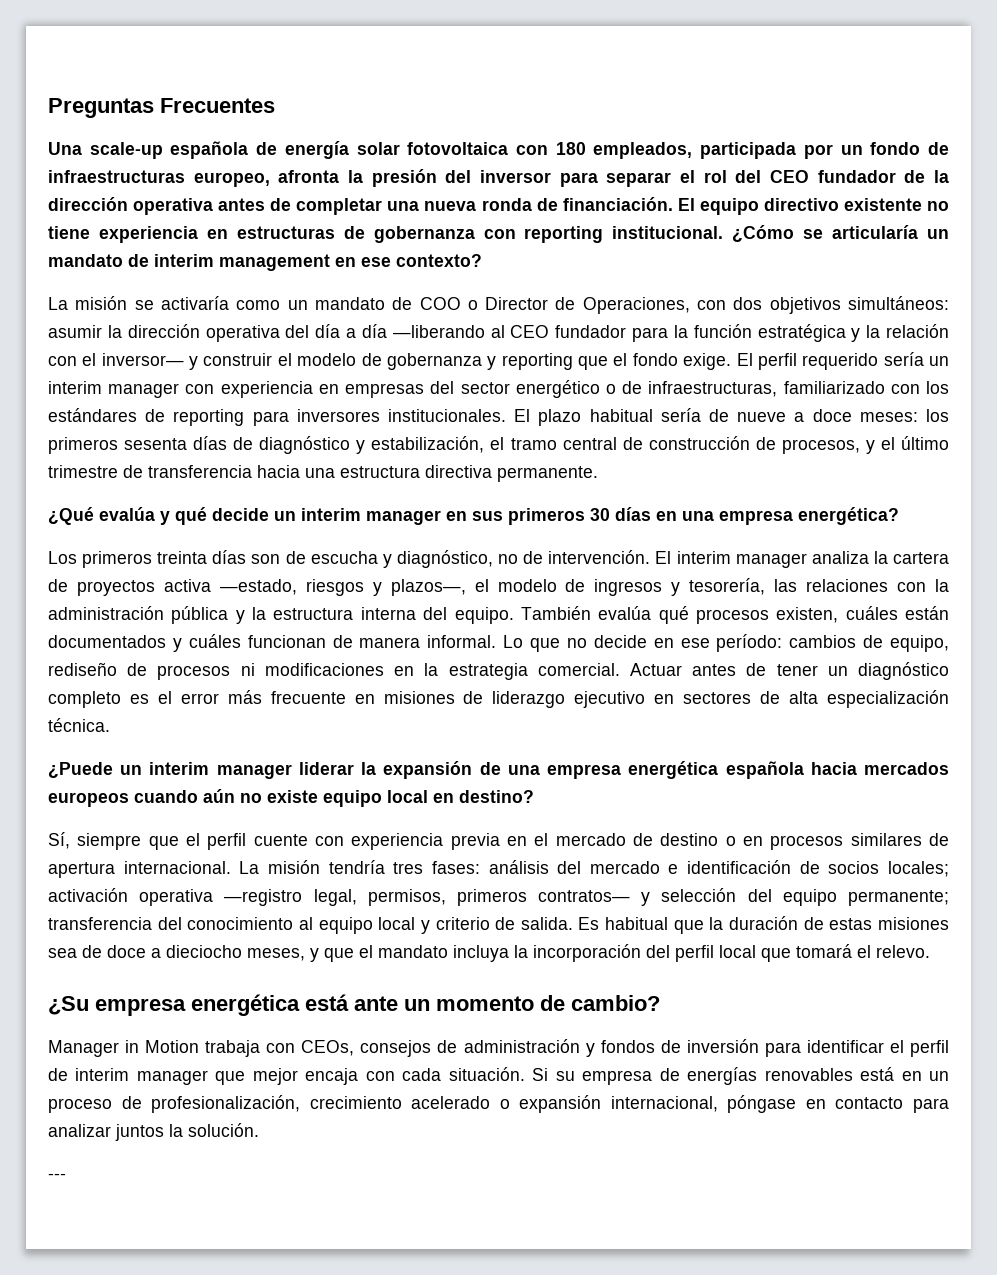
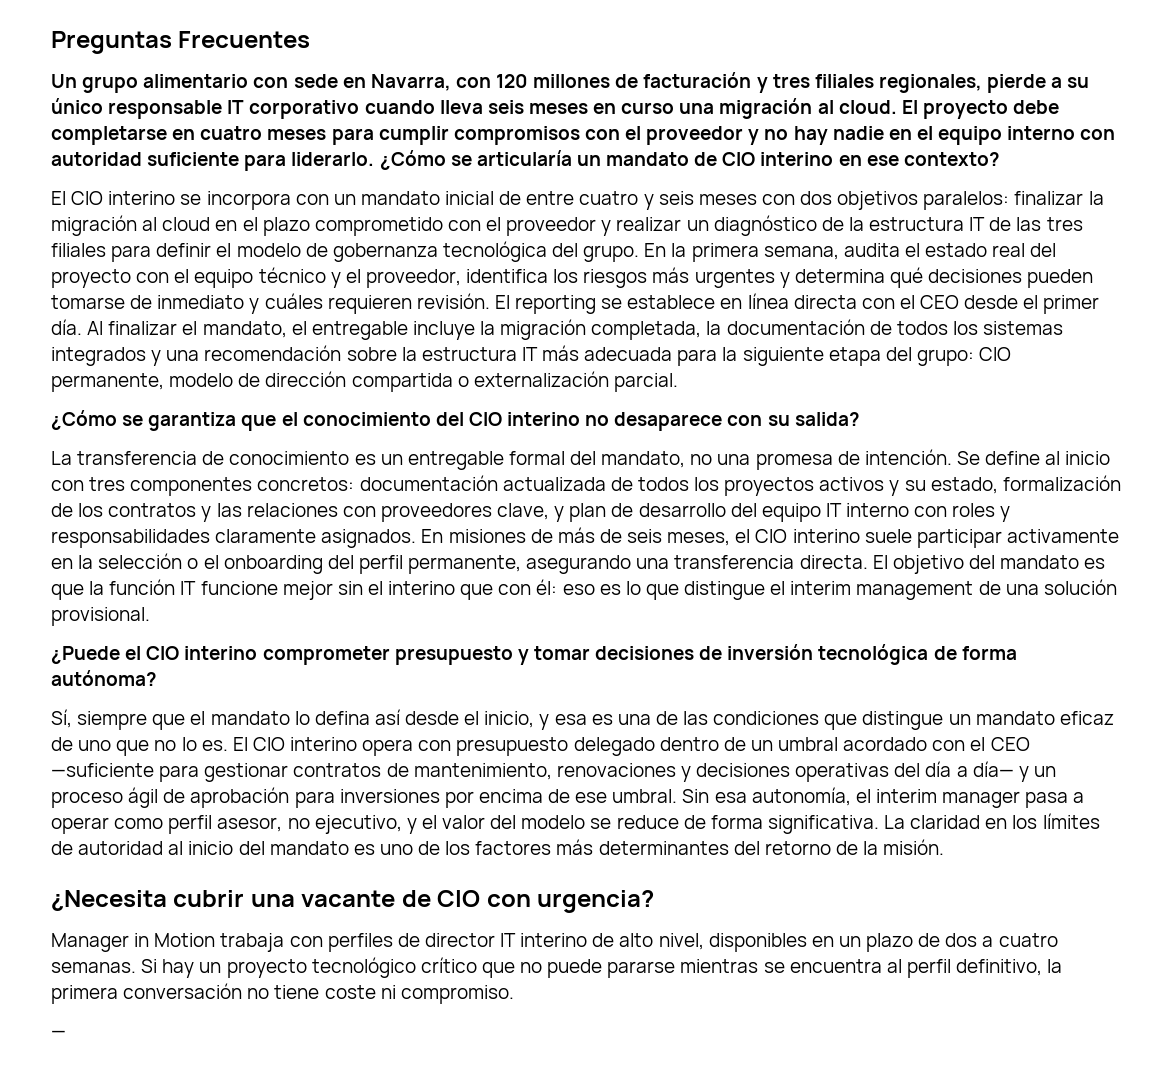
- Una scale-up española de energía solar fotovoltaica con 180 empleados, participada por un fondo de infraestructuras europeo, afronta la presión del inversor para separar el rol del CEO fundador de la dirección operativa antes de completar una nueva ronda de financiación. El equipo directivo existente no tiene experiencia en estructuras de gobernanza con reporting institucional.
+ Un grupo alimentario con sede en Navarra, con 120 millones de facturación y tres filiales regionales, pierde a su único responsable IT corporativo cuando lleva seis meses en curso una migración al cloud. El proyecto debe completarse en cuatro meses para cumplir compromisos con el proveedor y no hay nadie en el equipo interno con autoridad suficiente para liderarlo.
- ¿Cómo se articularía un mandato de interim management en ese contexto?
+ ¿Cómo se articularía un mandato de CIO interino en ese contexto?
- La misión se activaría como un mandato de COO o Director de Operaciones, con dos objetivos simultáneos: asumir la dirección operativa del día a día —liberando al CEO fundador para la función estratégica y la relación con el inversor— y construir el modelo de gobernanza y reporting que el fondo exige. El perfil requerido sería un interim manager con experiencia en empresas del sector energético o de infraestructuras, familiarizado con los estándares de reporting para inversores institucionales. El plazo habitual sería de nueve a doce meses: los primeros sesenta días de diagnóstico y estabilización, el tramo central de construcción de procesos, y el último trimestre de transferencia hacia una estructura directiva permanente.
- ¿Qué evalúa y qué decide un interim manager en sus primeros 30 días en una empresa energética?
- Los primeros treinta días son de escucha y diagnóstico, no de intervención. El interim manager analiza la cartera de proyectos activa —estado, riesgos y plazos—, el modelo de ingresos y tesorería, las relaciones con la administración pública y la estructura interna del equipo. También evalúa qué procesos existen, cuáles están documentados y cuáles funcionan de manera informal. Lo que no decide en ese período: cambios de equipo, rediseño de procesos ni modificaciones en la estrategia comercial. Actuar antes de tener un diagnóstico completo es el error más frecuente en misiones de liderazgo ejecutivo en sectores de alta especialización técnica.
- ¿Puede un interim manager liderar la expansión de una empresa energética española hacia mercados europeos cuando aún no existe equipo local en destino?
- Sí, siempre que el perfil cuente con experiencia previa en el mercado de destino o en procesos similares de apertura internacional. La misión tendría tres fases: análisis del mercado e identificación de socios locales; activación operativa —registro legal, permisos, primeros contratos— y selección del equipo permanente; transferencia del conocimiento al equipo local y criterio de salida. Es habitual que la duración de estas misiones sea de doce a dieciocho meses, y que el mandato incluya la incorporación del perfil local que tomará el relevo.
- ¿Su empresa energética está ante un momento de cambio?
+ El CIO interino se incorpora con un mandato inicial de entre cuatro y seis meses con dos objetivos paralelos: finalizar la migración al cloud en el plazo comprometido con el proveedor y realizar un diagnóstico de la estructura IT de las tres filiales para definir el modelo de gobernanza tecnológica del grupo. En la primera semana, audita el estado real del proyecto con el equipo técnico y el proveedor, identifica los riesgos más urgentes y determina qué decisiones pueden tomarse de inmediato y cuáles requieren revisión. El reporting se establece en línea directa con el CEO desde el primer día. Al finalizar el mandato, el entregable incluye la migración completada, la documentación de todos los sistemas integrados y una recomendación sobre la estructura IT más adecuada para la siguiente etapa del grupo: CIO permanente, modelo de dirección compartida o externalización parcial.
+ ¿Cómo se garantiza que el conocimiento del CIO interino no desaparece con su salida?
+ La transferencia de conocimiento es un entregable formal del mandato, no una promesa de intención. Se define al inicio con tres componentes concretos: documentación actualizada de todos los proyectos activos y su estado, formalización de los contratos y las relaciones con proveedores clave, y plan de desarrollo del equipo IT interno con roles y responsabilidades claramente asignados. En misiones de más de seis meses, el CIO interino suele participar activamente en la selección o el onboarding del perfil permanente, asegurando una transferencia directa. El objetivo del mandato es que la función IT funcione mejor sin el interino que con él: eso es lo que distingue el interim management de una solución provisional.
+ ¿Puede el CIO interino comprometer presupuesto y tomar decisiones de inversión tecnológica de forma autónoma?
+ Sí, siempre que el mandato lo defina así desde el inicio, y esa es una de las condiciones que distingue un mandato eficaz de uno que no lo es. El CIO interino opera con presupuesto delegado dentro de un umbral acordado con el CEO —suficiente para gestionar contratos de mantenimiento, renovaciones y decisiones operativas del día a día— y un proceso ágil de aprobación para inversiones por encima de ese umbral. Sin esa autonomía, el interim manager pasa a operar como perfil asesor, no ejecutivo, y el valor del modelo se reduce de forma significativa. La claridad en los límites de autoridad al inicio del mandato es uno de los factores más determinantes del retorno de la misión.
+ ¿Necesita cubrir una vacante de CIO con urgencia?
- Manager in Motion trabaja con CEOs, consejos de administración y fondos de inversión para identificar el perfil de interim manager que mejor encaja con cada situación. Si su empresa de energías renovables está en un proceso de profesionalización, crecimiento acelerado o expansión internacional, póngase en contacto para analizar juntos la solución.
- ---
+ Manager in Motion trabaja con perfiles de director IT interino de alto nivel, disponibles en un plazo de dos a cuatro semanas. Si hay un proyecto tecnológico crítico que no puede pararse mientras se encuentra al perfil definitivo, la primera conversación no tiene coste ni compromiso.
+ —

